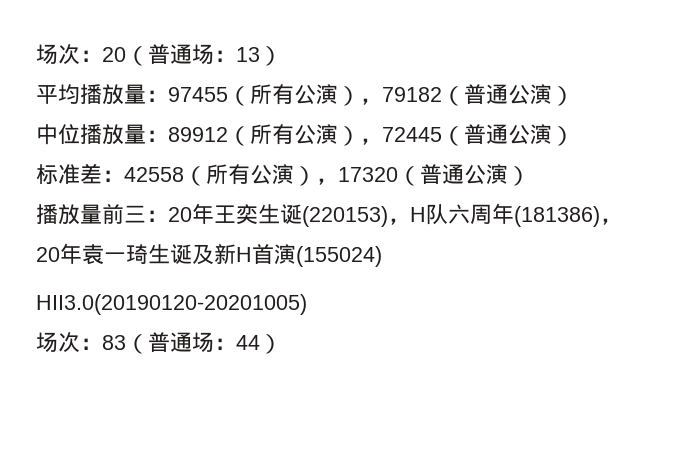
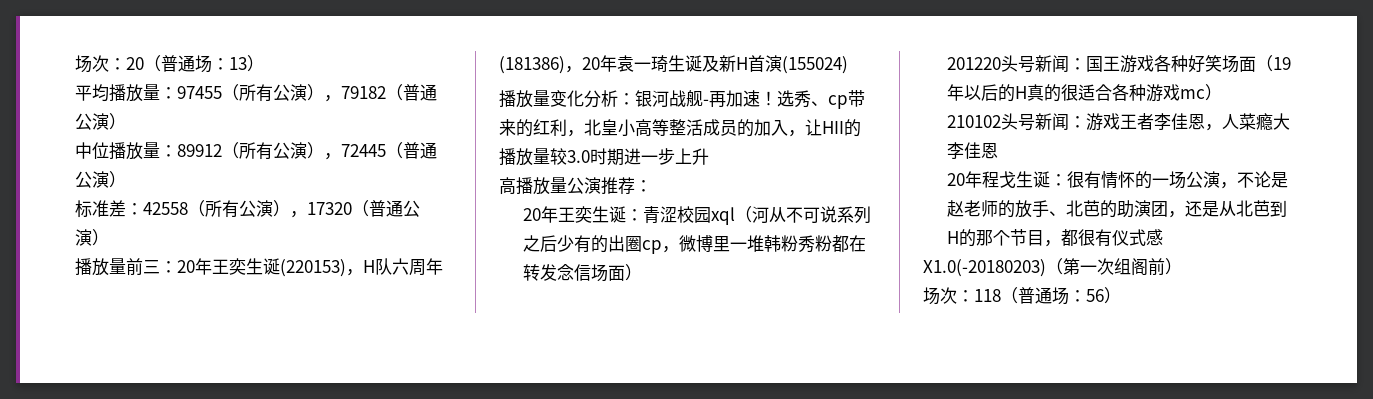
- HII3.0(20190120-20201005)
- 场次：83（普通场：44）
+ 播放量变化分析：银河战舰-再加速！选秀、cp带来的红利，北皇小高等整活成员的加入，让HII的播放量较3.0时期进一步上升
+ 高播放量公演推荐：
+ 20年王奕生诞：青涩校园xql（河从不可说系列之后少有的出圈cp，微博里一堆韩粉秀粉都在转发念信场面）
+ 201220头号新闻：国王游戏各种好笑场面（19年以后的H真的很适合各种游戏mc）
+ 210102头号新闻：游戏王者李佳恩，人菜瘾大李佳恩
+ 20年程戈生诞：很有情怀的一场公演，不论是赵老师的放手、北芭的助演团，还是从北芭到H的那个节目，都很有仪式感
+ X1.0(-20180203)（第一次组阁前）
+ 场次：118（普通场：56）

